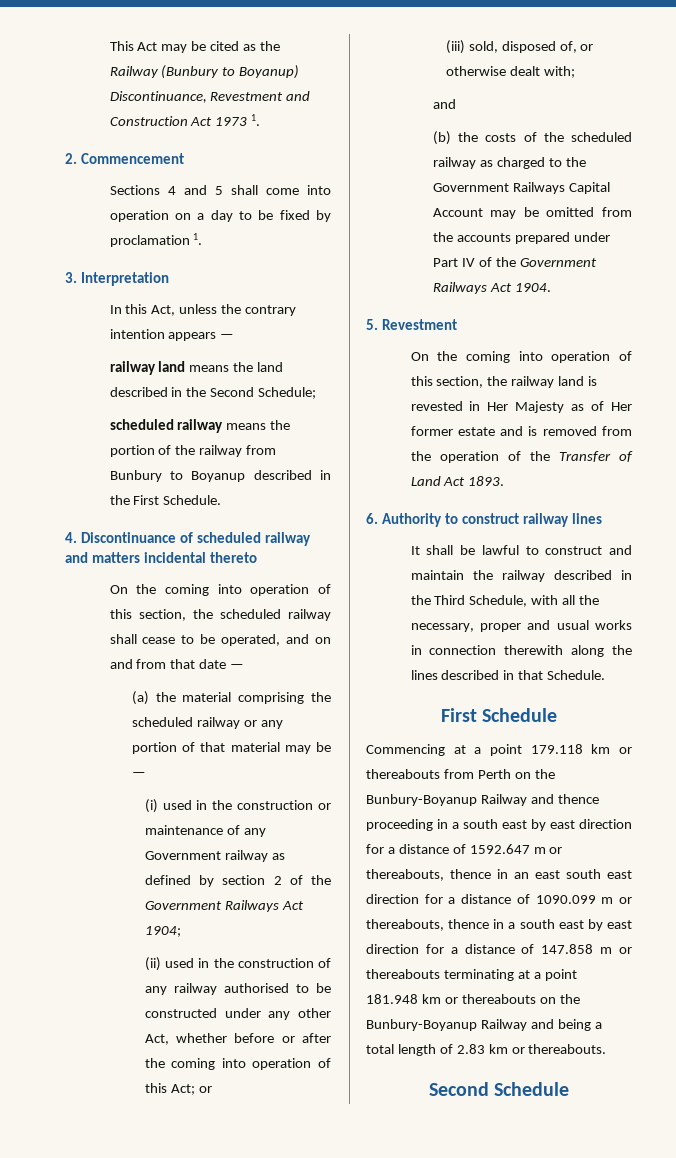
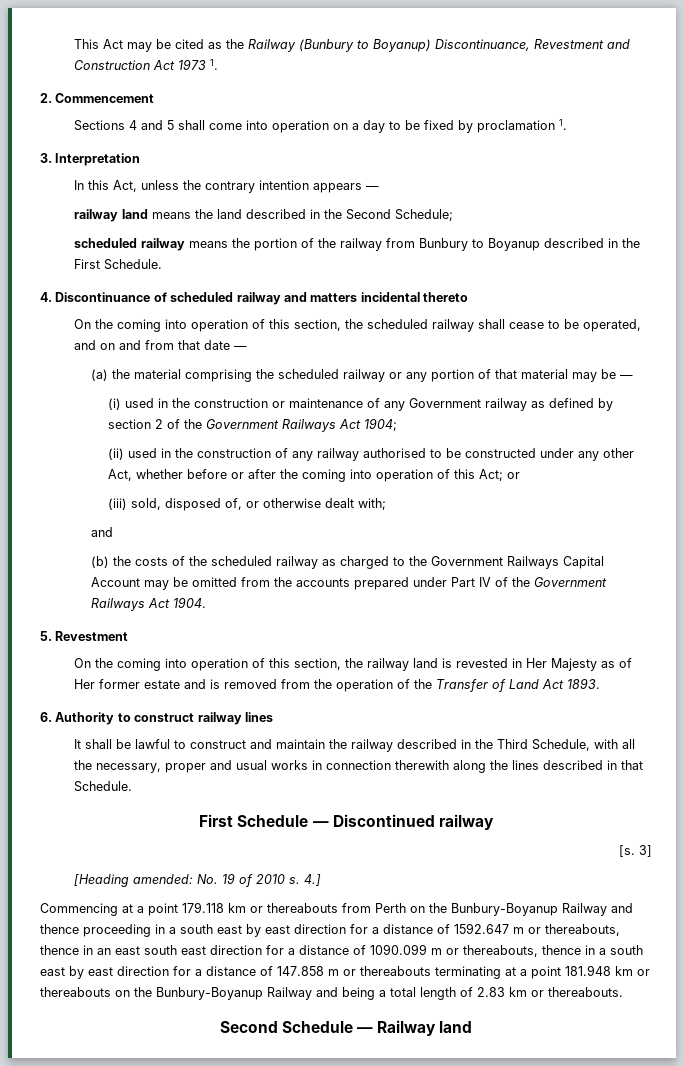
- First Schedule
+ First Schedule — Discontinued railway
+ [s. 3]
+ [Heading amended: No. 19 of 2010 s. 4.]
- Second Schedule
+ Second Schedule — Railway land

